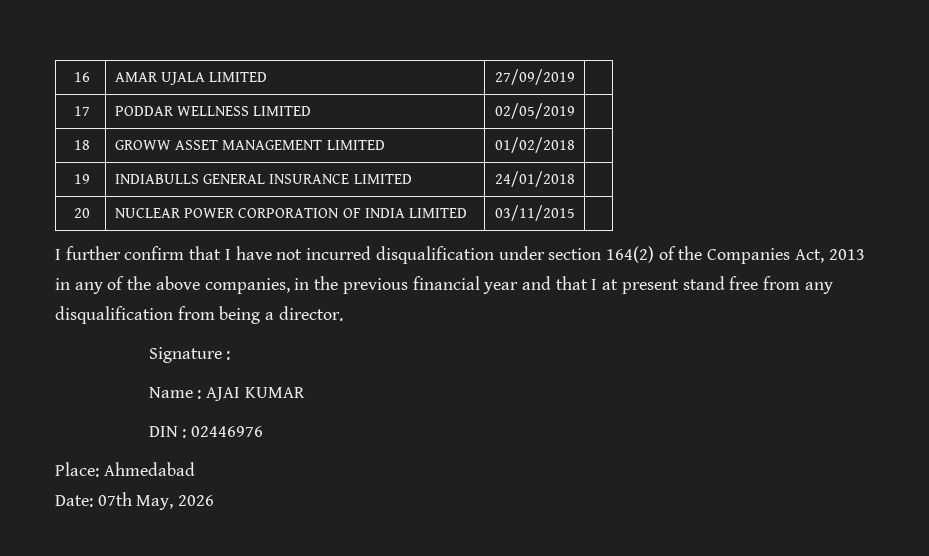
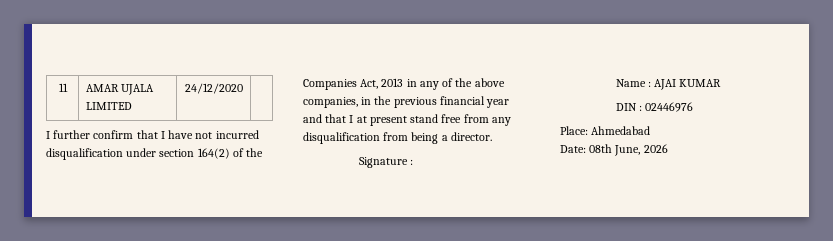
- 16 | AMAR UJALA LIMITED | 27/09/2019 |
- 17 | PODDAR WELLNESS LIMITED | 02/05/2019 |
- 18 | GROWW ASSET MANAGEMENT LIMITED | 01/02/2018 |
- 19 | INDIABULLS GENERAL INSURANCE LIMITED | 24/01/2018 |
- 20 | NUCLEAR POWER CORPORATION OF INDIA LIMITED | 03/11/2015 |
+ 11 | AMAR UJALA LIMITED | 24/12/2020 |
- Date: 07th May, 2026
+ Date: 08th June, 2026

